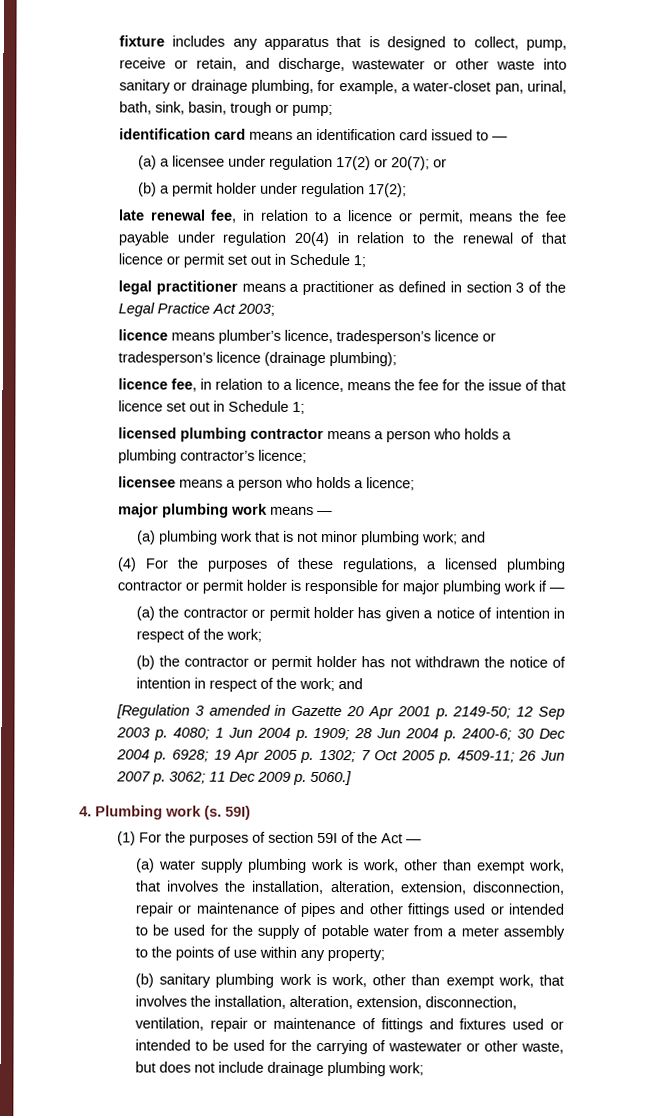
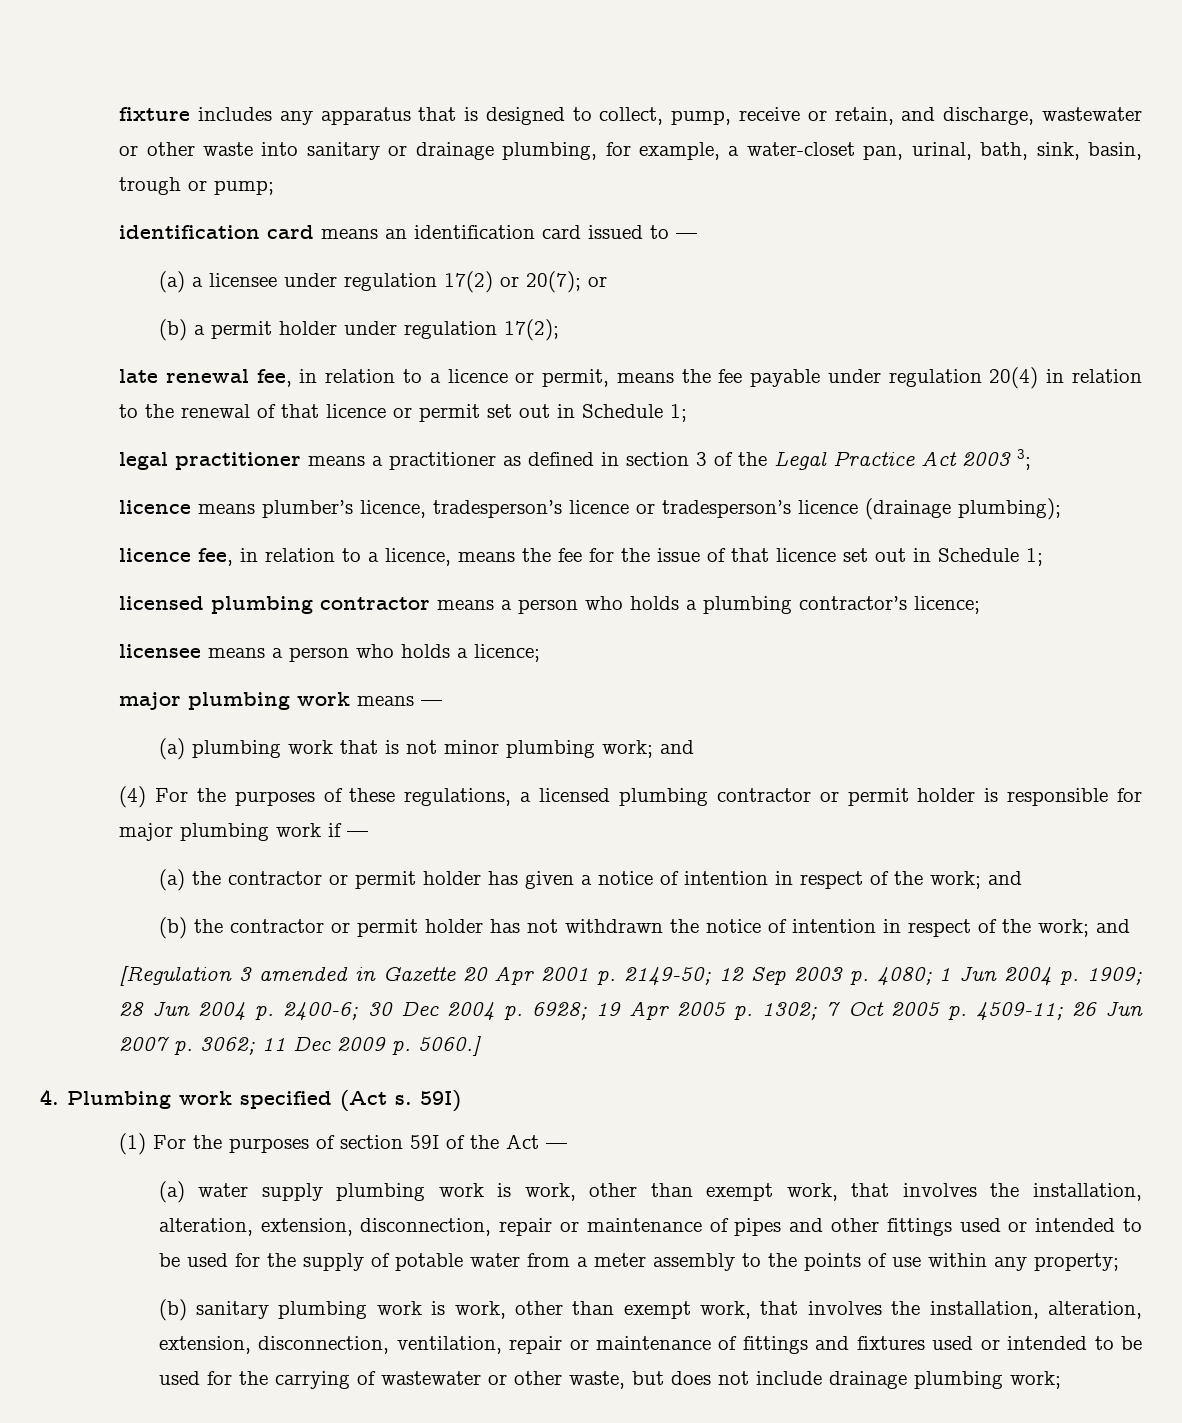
- legal practitioner means a practitioner as defined in section 3 of the Legal Practice Act 2003;
+ legal practitioner means a practitioner as defined in section 3 of the Legal Practice Act 2003 3;
- (a) the contractor or permit holder has given a notice of intention in respect of the work;
+ (a) the contractor or permit holder has given a notice of intention in respect of the work; and
- 4. Plumbing work (s.
+ 4. Plumbing work specified (Act s.

